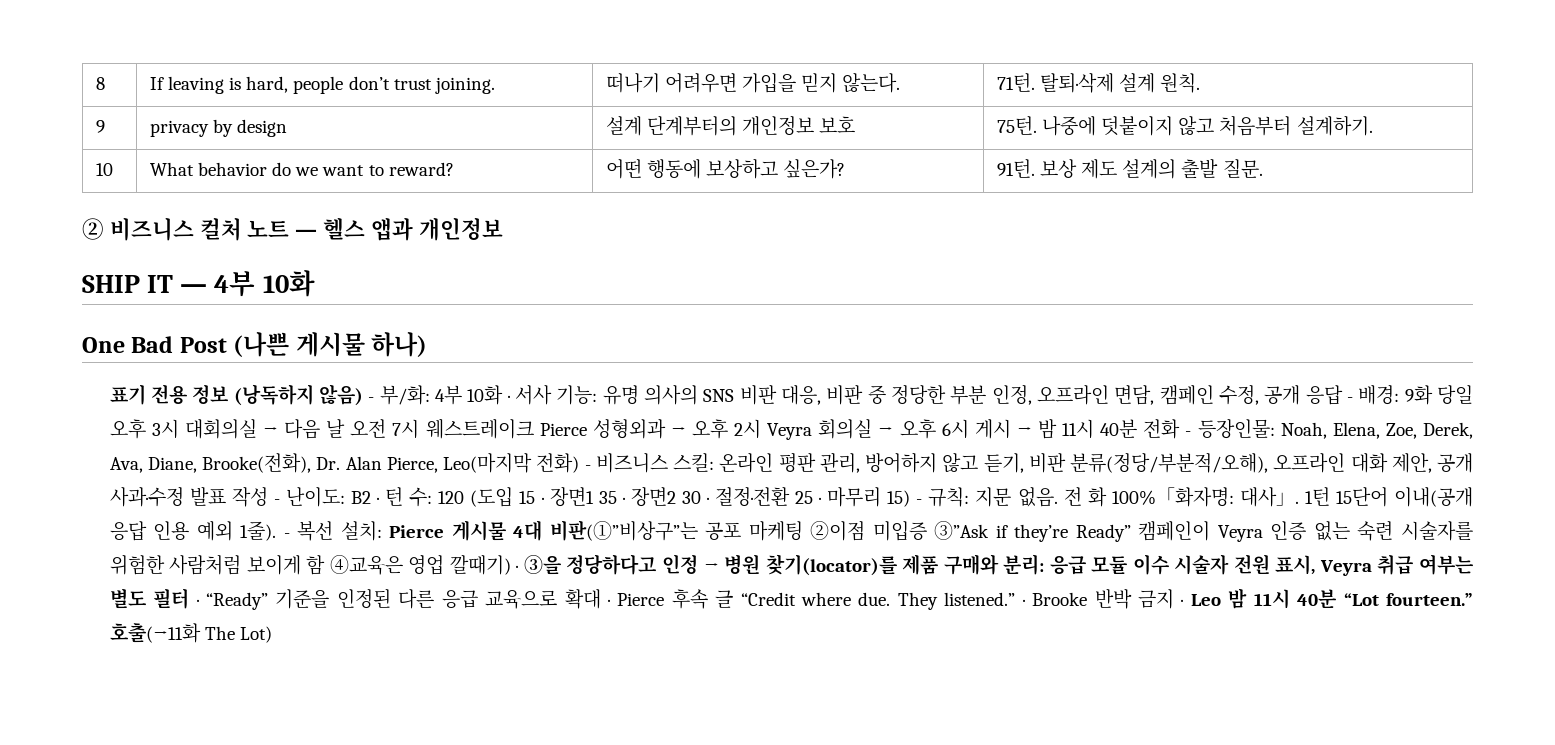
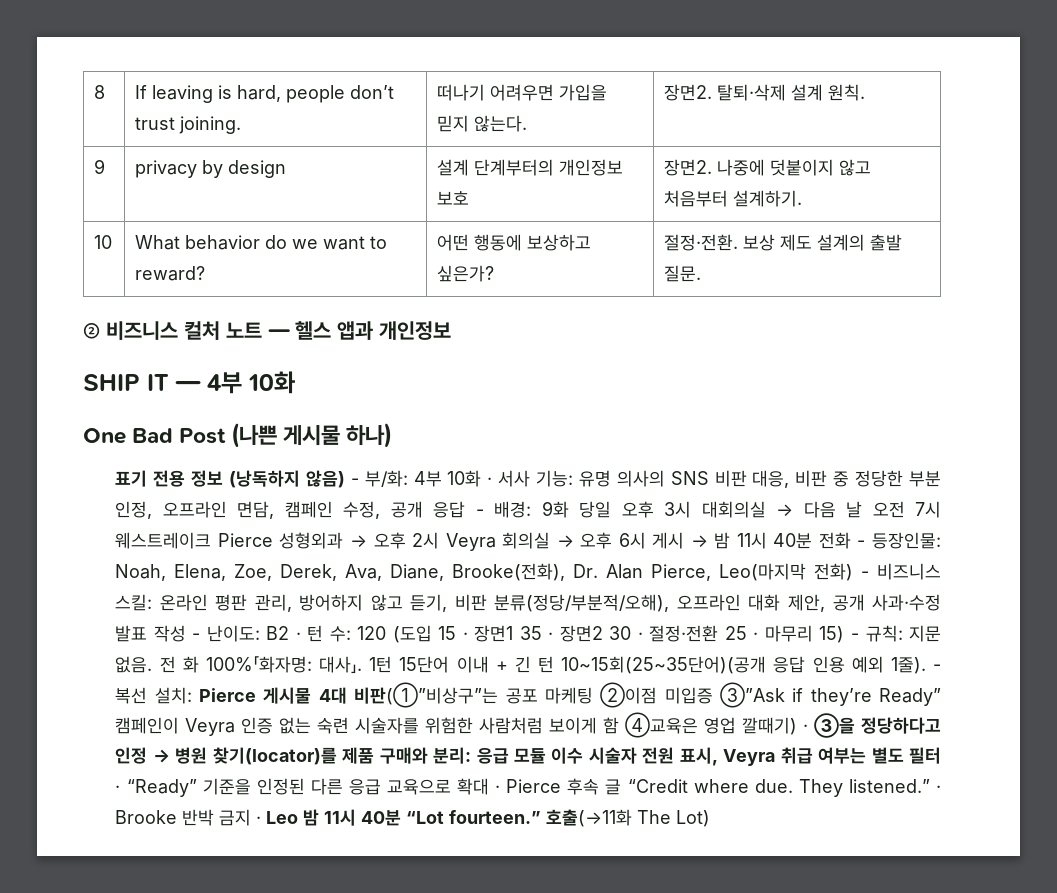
- 8 | If leaving is hard, people don’t trust joining. | 떠나기 어려우면 가입을 믿지 않는다. | 71턴. 탈퇴·삭제 설계 원칙.
+ 8 | If leaving is hard, people don’t trust joining. | 떠나기 어려우면 가입을 믿지 않는다. | 장면2. 탈퇴·삭제 설계 원칙.
- 9 | privacy by design | 설계 단계부터의 개인정보 보호 | 75턴. 나중에 덧붙이지 않고 처음부터 설계하기.
+ 9 | privacy by design | 설계 단계부터의 개인정보 보호 | 장면2. 나중에 덧붙이지 않고 처음부터 설계하기.
- 10 | What behavior do we want to reward? | 어떤 행동에 보상하고 싶은가? | 91턴. 보상 제도 설계의 출발 질문.
+ 10 | What behavior do we want to reward? | 어떤 행동에 보상하고 싶은가? | 절정·전환. 보상 제도 설계의 출발 질문.
- 1턴 15단어 이내(공개 응답 인용 예외 1줄).
+ 1턴 15단어 이내 + 긴 턴 10~15회(25~35단어)(공개 응답 인용 예외 1줄).

